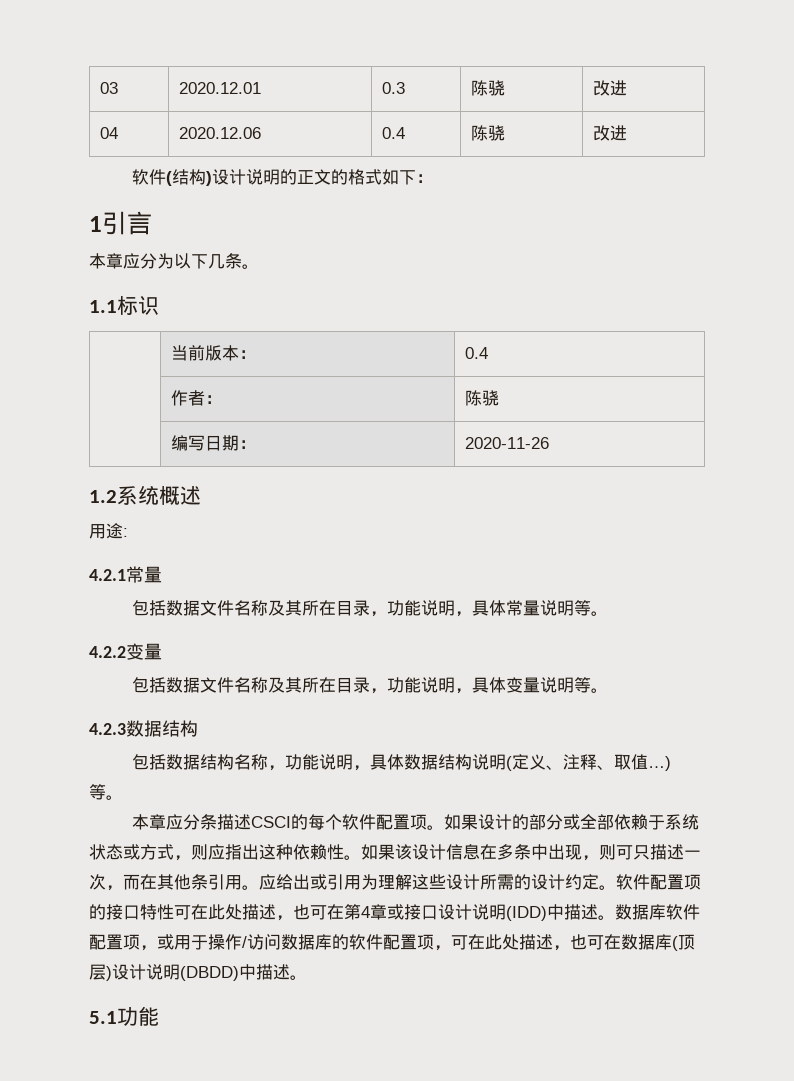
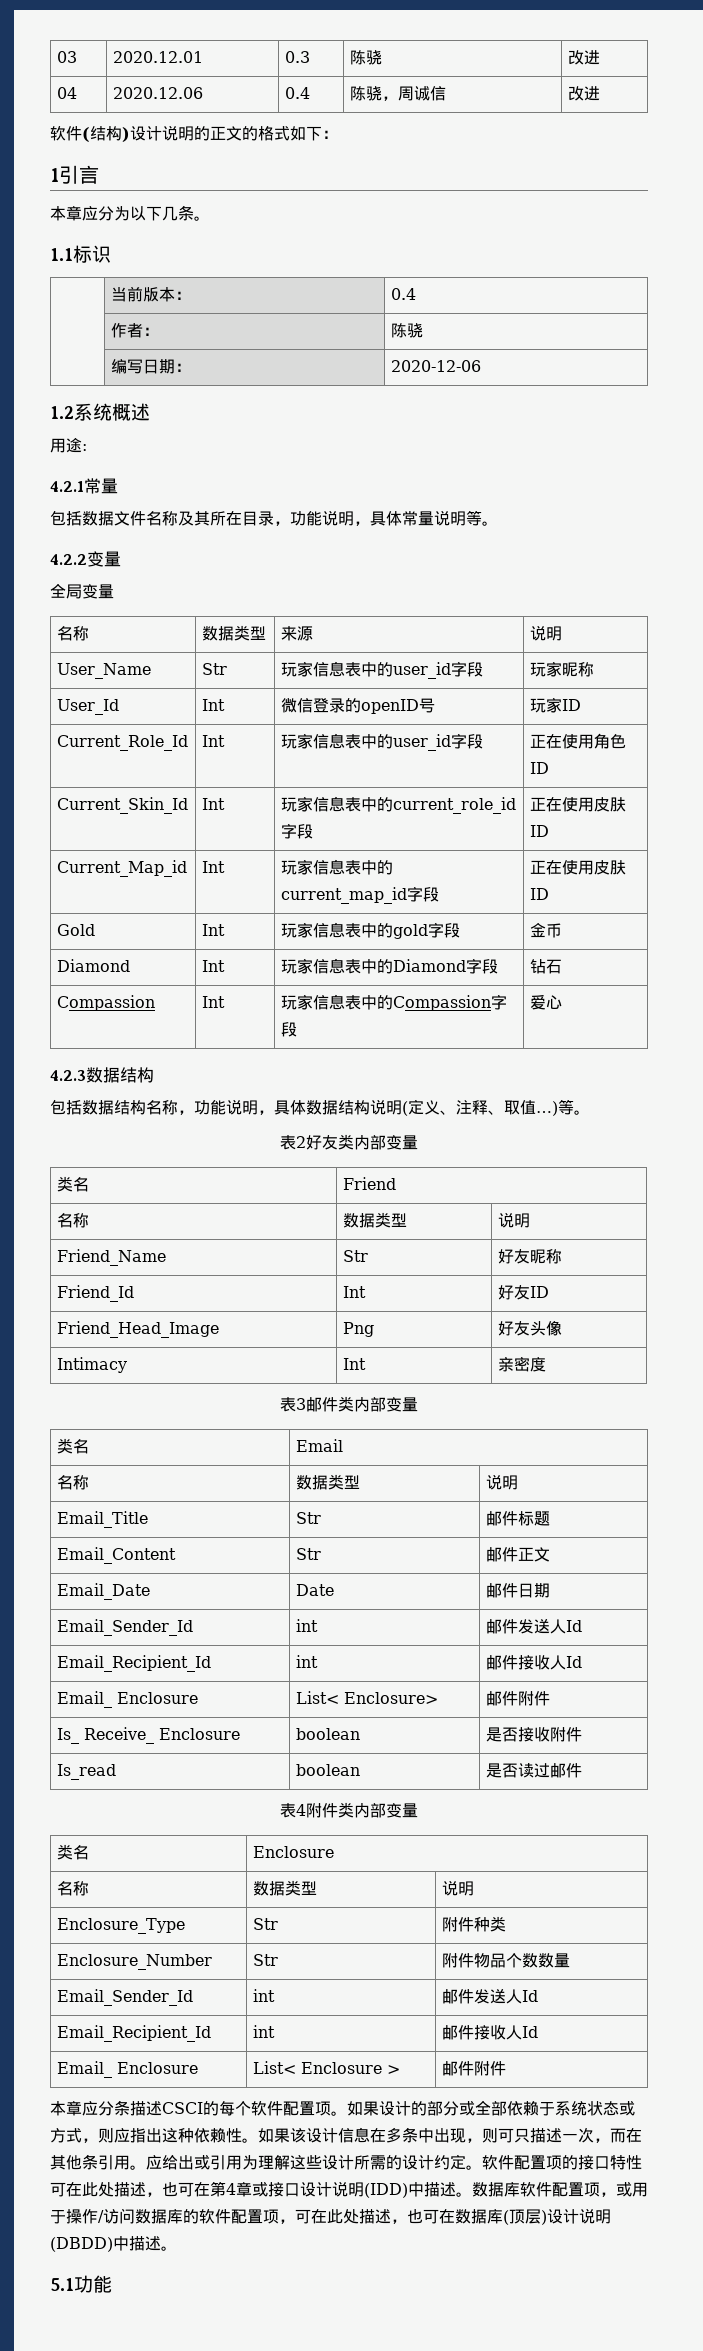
- 04 | 2020.12.06 | 0.4 | 陈骁 | 改进
+ 04 | 2020.12.06 | 0.4 | 陈骁，周诚信 | 改进
- | 编写日期： | 2020-11-26
+ | 编写日期： | 2020-12-06
- 包括数据文件名称及其所在目录，功能说明，具体变量说明等。
+ 全局变量
+ 名称 | 数据类型 | 来源 | 说明
+ User_Name | Str | 玩家信息表中的user_id字段 | 玩家昵称
+ User_Id | Int | 微信登录的openID号 | 玩家ID
+ Current_Role_Id | Int | 玩家信息表中的user_id字段 | 正在使用角色ID
+ Current_Skin_Id | Int | 玩家信息表中的current_role_id字段 | 正在使用皮肤ID
+ Current_Map_id | Int | 玩家信息表中的current_map_id字段 | 正在使用皮肤ID
+ Gold | Int | 玩家信息表中的gold字段 | 金币
+ Diamond | Int | 玩家信息表中的Diamond字段 | 钻石
+ Compassion | Int | 玩家信息表中的Compassion字段 | 爱心
+ 表2好友类内部变量
+ 类名 | Friend
+ 名称 | 数据类型 | 说明
+ Friend_Name | Str | 好友昵称
+ Friend_Id | Int | 好友ID
+ Friend_Head_Image | Png | 好友头像
+ Intimacy | Int | 亲密度
+ 表3邮件类内部变量
+ 类名 | Email
+ 名称 | 数据类型 | 说明
+ Email_Title | Str | 邮件标题
+ Email_Content | Str | 邮件正文
+ Email_Date | Date | 邮件日期
+ Email_Sender_Id | int | 邮件发送人Id
+ Email_Recipient_Id | int | 邮件接收人Id
+ Email_ Enclosure | List< Enclosure> | 邮件附件
+ Is_ Receive_ Enclosure | boolean | 是否接收附件
+ Is_read | boolean | 是否读过邮件
+ 表4附件类内部变量
+ 类名 | Enclosure
+ 名称 | 数据类型 | 说明
+ Enclosure_Type | Str | 附件种类
+ Enclosure_Number | Str | 附件物品个数数量
+ Email_Sender_Id | int | 邮件发送人Id
+ Email_Recipient_Id | int | 邮件接收人Id
+ Email_ Enclosure | List< Enclosure > | 邮件附件

